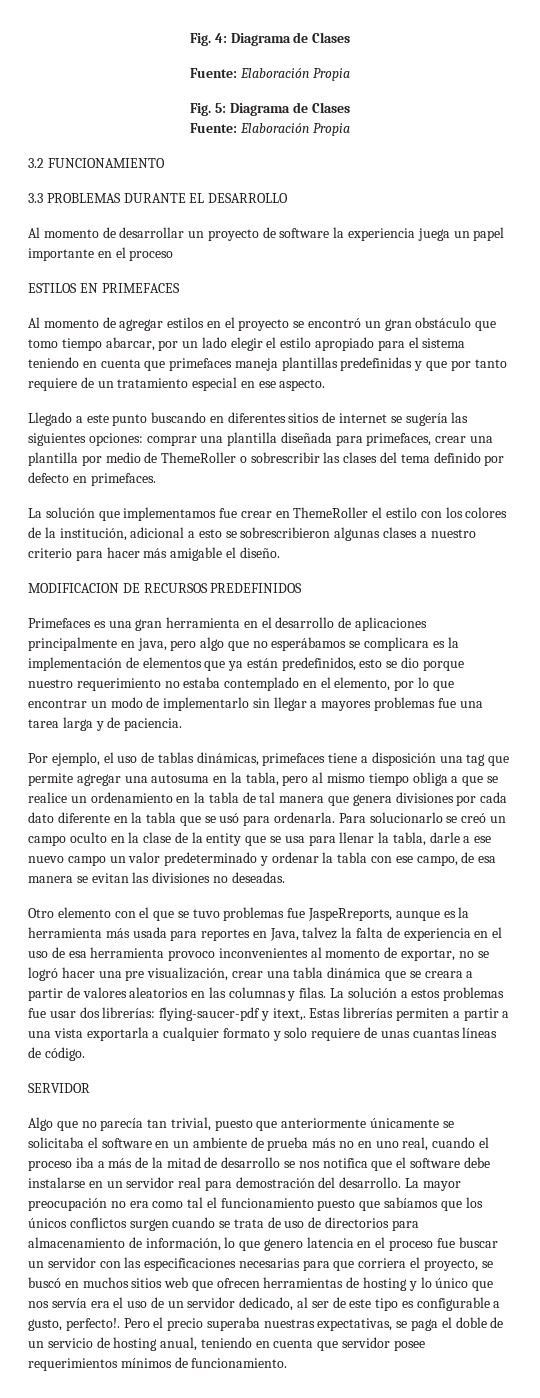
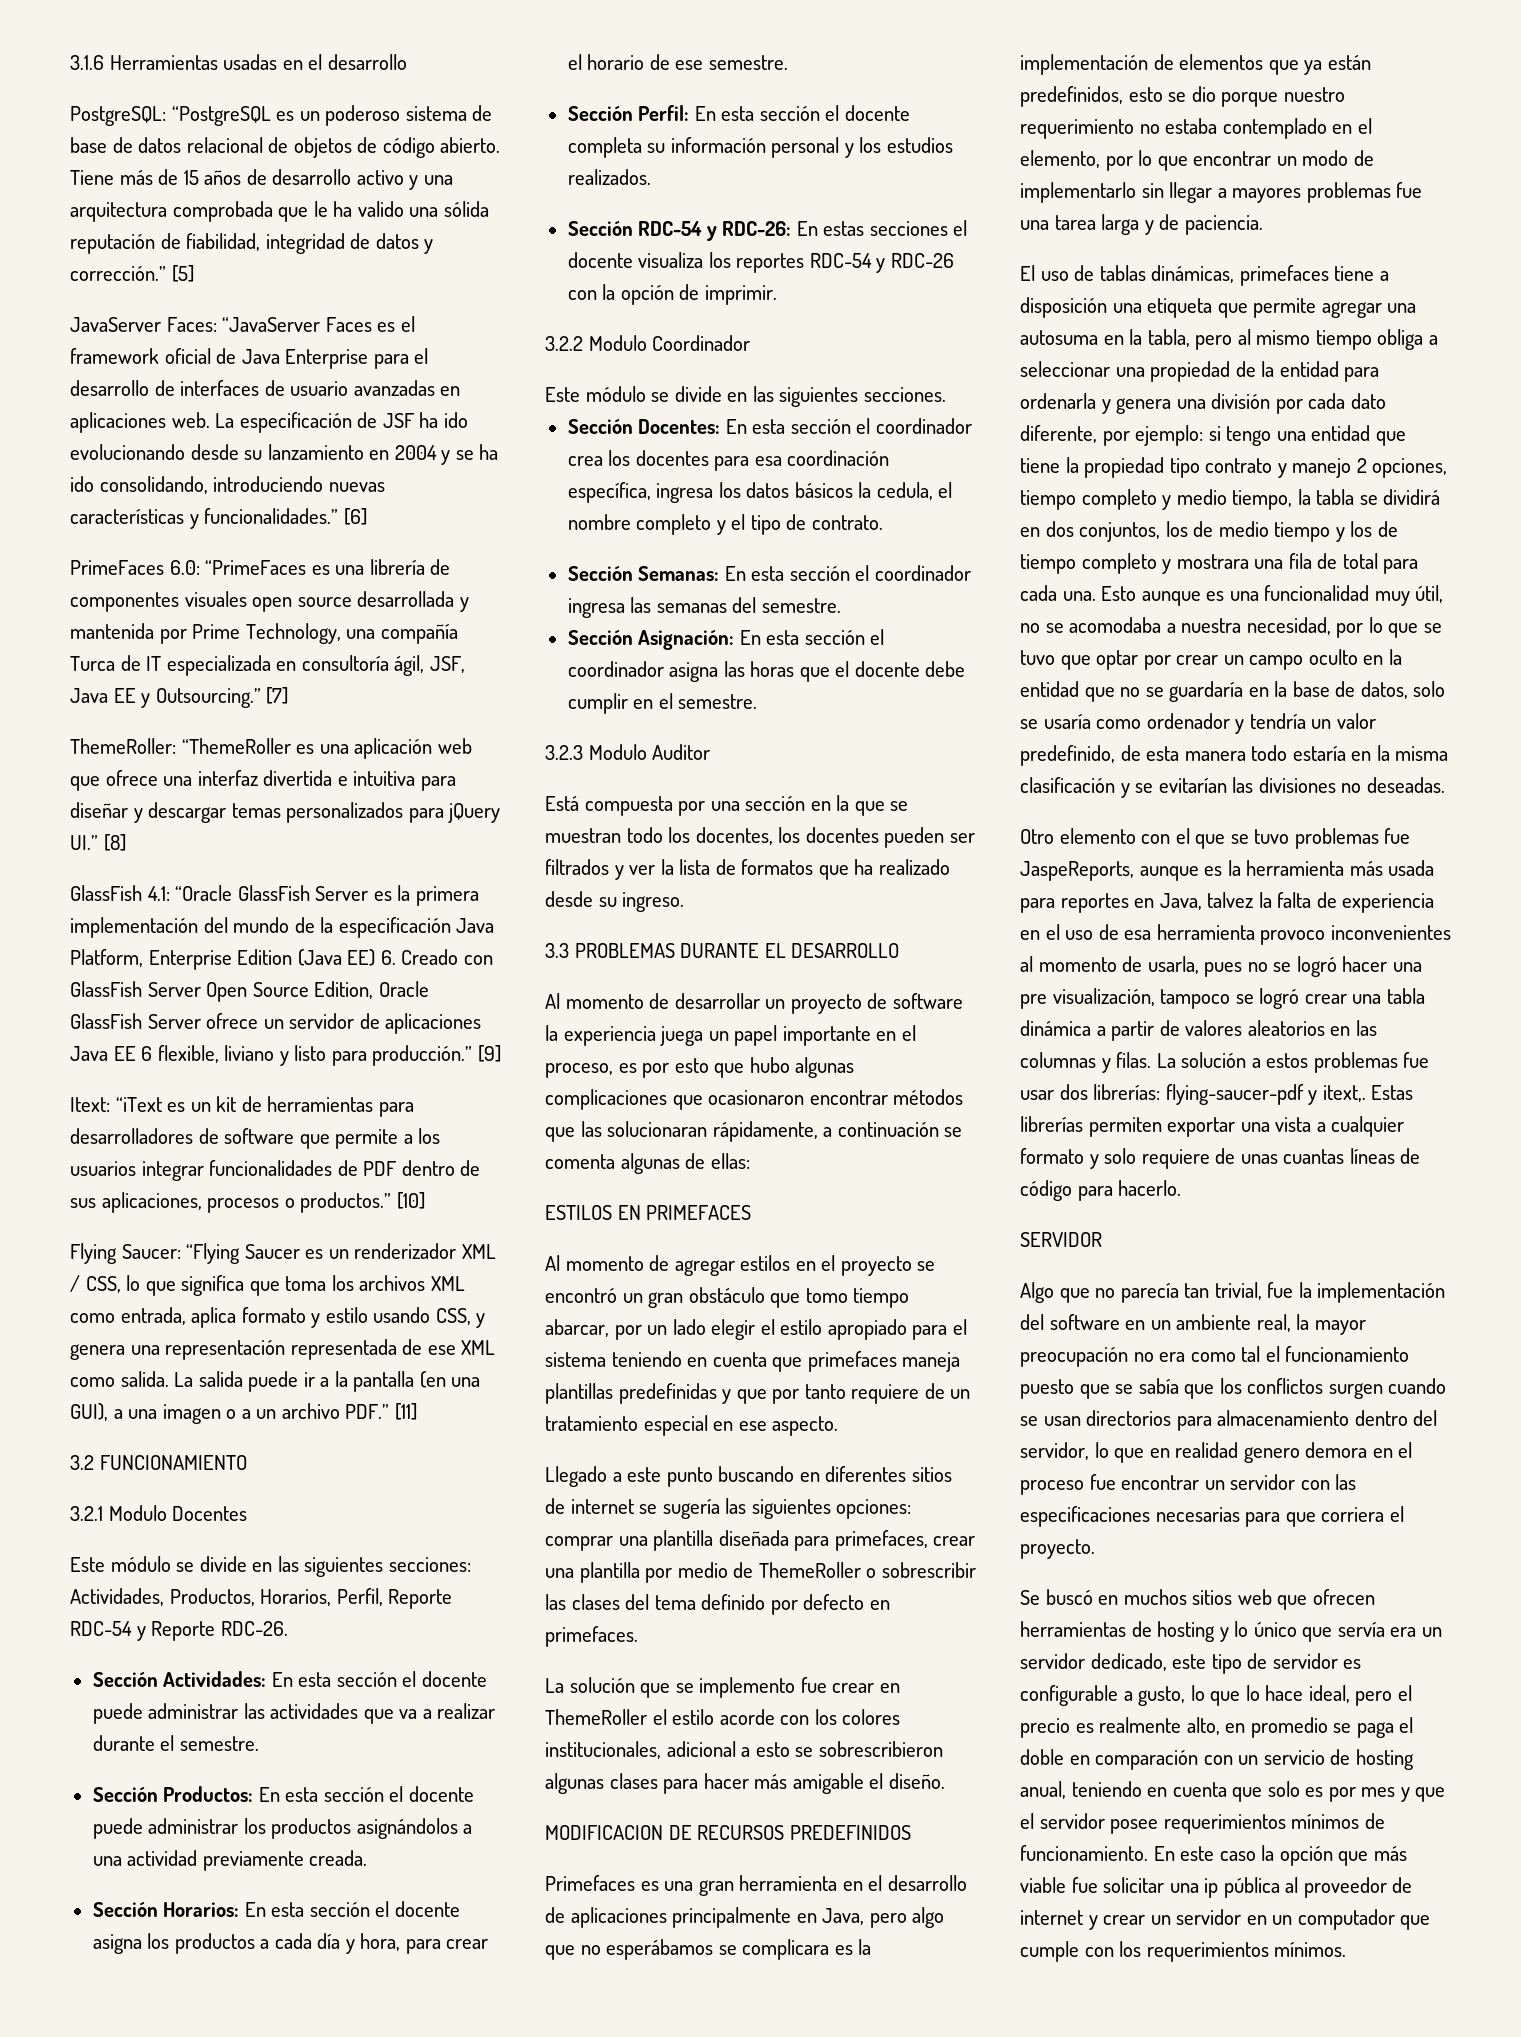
- Fig. 4: Diagrama de Clases
- Fuente: Elaboración Propia
- Fig. 5: Diagrama de Clases
- Fuente: Elaboración Propia
+ 3.1.6 Herramientas usadas en el desarrollo
+ PostgreSQL: “PostgreSQL es un poderoso sistema de base de datos relacional de objetos de código abierto. Tiene más de 15 años de desarrollo activo y una arquitectura comprobada que le ha valido una sólida reputación de fiabilidad, integridad de datos y corrección.” [5]
+ JavaServer Faces: “JavaServer Faces es el framework oficial de Java Enterprise para el desarrollo de interfaces de usuario avanzadas en aplicaciones web. La especificación de JSF ha ido evolucionando desde su lanzamiento en 2004 y se ha ido consolidando, introduciendo nuevas características y funcionalidades.” [6]
+ PrimeFaces 6.0: “PrimeFaces es una librería de componentes visuales open source desarrollada y mantenida por Prime Technology, una compañía Turca de IT especializada en consultoría ágil, JSF, Java EE y Outsourcing.” [7]
+ ThemeRoller: “ThemeRoller es una aplicación web que ofrece una interfaz divertida e intuitiva para diseñar y descargar temas personalizados para jQuery UI.” [8]
+ GlassFish 4.1: “Oracle GlassFish Server es la primera implementación del mundo de la especificación Java Platform, Enterprise Edition (Java EE) 6. Creado con GlassFish Server Open Source Edition, Oracle GlassFish Server ofrece un servidor de aplicaciones Java EE 6 flexible, liviano y listo para producción.” [9]
+ Itext: “iText es un kit de herramientas para desarrolladores de software que permite a los usuarios integrar funcionalidades de PDF dentro de sus aplicaciones, procesos o productos.” [10]
+ Flying Saucer: “Flying Saucer es un renderizador XML / CSS, lo que significa que toma los archivos XML como entrada, aplica formato y estilo usando CSS, y genera una representación representada de ese XML como salida. La salida puede ir a la pantalla (en una GUI), a una imagen o a un archivo PDF.” [11]
  3.2 FUNCIONAMIENTO
+ 3.2.1 Modulo Docentes
+ Este módulo se divide en las siguientes secciones: Actividades, Productos, Horarios, Perfil, Reporte RDC-54 y Reporte RDC-26.
+ Sección Actividades: En esta sección el docente puede administrar las actividades que va a realizar durante el semestre.
+ Sección Productos: En esta sección el docente puede administrar los productos asignándolos a una actividad previamente creada.
+ Sección Horarios: En esta sección el docente asigna los productos a cada día y hora, para crear el horario de ese semestre.
+ Sección Perfil: En esta sección el docente completa su información personal y los estudios realizados.
+ Sección RDC-54 y RDC-26: En estas secciones el docente visualiza los reportes RDC-54 y RDC-26 con la opción de imprimir.
+ 3.2.2 Modulo Coordinador
+ Este módulo se divide en las siguientes secciones.
+ Sección Docentes: En esta sección el coordinador crea los docentes para esa coordinación específica, ingresa los datos básicos la cedula, el nombre completo y el tipo de contrato.
+ Sección Semanas: En esta sección el coordinador ingresa las semanas del semestre.
+ Sección Asignación: En esta sección el coordinador asigna las horas que el docente debe cumplir en el semestre.
+ 3.2.3 Modulo Auditor
+ Está compuesta por una sección en la que se muestran todo los docentes, los docentes pueden ser filtrados y ver la lista de formatos que ha realizado desde su ingreso.
- Al momento de desarrollar un proyecto de software la experiencia juega un papel importante en el proceso
+ Al momento de desarrollar un proyecto de software la experiencia juega un papel importante en el proceso, es por esto que hubo algunas complicaciones que ocasionaron encontrar métodos que las solucionaran rápidamente, a continuación se comenta algunas de ellas:
- La solución que implementamos fue crear en ThemeRoller el estilo con los colores de la institución, adicional a esto se sobrescribieron algunas clases a nuestro criterio para hacer más amigable el diseño.
+ La solución que se implemento fue crear en ThemeRoller el estilo acorde con los colores institucionales, adicional a esto se sobrescribieron algunas clases para hacer más amigable el diseño.
- Primefaces es una gran herramienta en el desarrollo de aplicaciones principalmente en java, pero algo que no esperábamos se complicara es la implementación de elementos que ya están predefinidos, esto se dio porque nuestro requerimiento no estaba contemplado en el elemento, por lo que encontrar un modo de implementarlo sin llegar a mayores problemas fue una tarea larga y de paciencia.
+ Primefaces es una gran herramienta en el desarrollo de aplicaciones principalmente en Java, pero algo que no esperábamos se complicara es la implementación de elementos que ya están predefinidos, esto se dio porque nuestro requerimiento no estaba contemplado en el elemento, por lo que encontrar un modo de implementarlo sin llegar a mayores problemas fue una tarea larga y de paciencia.
- Por ejemplo, el uso de tablas dinámicas, primefaces tiene a disposición una tag que permite agregar una autosuma en la tabla, pero al mismo tiempo obliga a que se realice un ordenamiento en la tabla de tal manera que genera divisiones por cada dato diferente en la tabla que se usó para ordenarla. Para solucionarlo se creó un campo oculto en la clase de la entity que se usa para llenar la tabla, darle a ese nuevo campo un valor predeterminado y ordenar la tabla con ese campo, de esa manera se evitan las divisiones no deseadas.
+ El uso de tablas dinámicas, primefaces tiene a disposición una etiqueta que permite agregar una autosuma en la tabla, pero al mismo tiempo obliga a seleccionar una propiedad de la entidad para ordenarla y genera una división por cada dato diferente, por ejemplo: si tengo una entidad que tiene la propiedad tipo contrato y manejo 2 opciones, tiempo completo y medio tiempo, la tabla se dividirá en dos conjuntos, los de medio tiempo y los de tiempo completo y mostrara una fila de total para cada una. Esto aunque es una funcionalidad muy útil, no se acomodaba a nuestra necesidad, por lo que se tuvo que optar por crear un campo oculto en la entidad que no se guardaría en la base de datos, solo se usaría como ordenador y tendría un valor predefinido, de esta manera todo estaría en la misma clasificación y se evitarían las divisiones no deseadas.
- Otro elemento con el que se tuvo problemas fue JaspeRreports, aunque es la herramienta más usada para reportes en Java, talvez la falta de experiencia en el uso de esa herramienta provoco inconvenientes al momento de exportar, no se logró hacer una pre visualización, crear una tabla dinámica que se creara a partir de valores aleatorios en las columnas y filas.
+ Otro elemento con el que se tuvo problemas fue JaspeReports, aunque es la herramienta más usada para reportes en Java, talvez la falta de experiencia en el uso de esa herramienta provoco inconvenientes al momento de usarla, pues no se logró hacer una pre visualización, tampoco se logró crear una tabla dinámica a partir de valores aleatorios en las columnas y filas.
- Estas librerías permiten a partir a una vista exportarla a cualquier formato y solo requiere de unas cuantas líneas de código.
+ Estas librerías permiten exportar una vista a cualquier formato y solo requiere de unas cuantas líneas de código para hacerlo.
- Algo que no parecía tan trivial, puesto que anteriormente únicamente se solicitaba el software en un ambiente de prueba más no en uno real, cuando el proceso iba a más de la mitad de desarrollo se nos notifica que el software debe instalarse en un servidor real para demostración del desarrollo. La mayor preocupación no era como tal el funcionamiento puesto que sabíamos que los únicos conflictos surgen cuando se trata de uso de directorios para almacenamiento de información, lo que genero latencia en el proceso fue buscar un servidor con las especificaciones necesarias para que corriera el proyecto, se buscó en muchos sitios web que ofrecen herramientas de hosting y lo único que nos servía era el uso de un servidor dedicado, al ser de este tipo es configurable a gusto, perfecto!. Pero el precio superaba nuestras expectativas, se paga el doble de un servicio de hosting anual, teniendo en cuenta que servidor posee requerimientos mínimos de funcionamiento.
+ Algo que no parecía tan trivial, fue la implementación del software en un ambiente real, la mayor preocupación no era como tal el funcionamiento puesto que se sabía que los conflictos surgen cuando se usan directorios para almacenamiento dentro del servidor, lo que en realidad genero demora en el proceso fue encontrar un servidor con las especificaciones necesarias para que corriera el proyecto.
+ Se buscó en muchos sitios web que ofrecen herramientas de hosting y lo único que servía era un servidor dedicado, este tipo de servidor es configurable a gusto, lo que lo hace ideal, pero el precio es realmente alto, en promedio se paga el doble en comparación con un servicio de hosting anual, teniendo en cuenta que solo es por mes y que el servidor posee requerimientos mínimos de funcionamiento.
+ En este caso la opción que más viable fue solicitar una ip pública al proveedor de internet y crear un servidor en un computador que cumple con los requerimientos mínimos.

